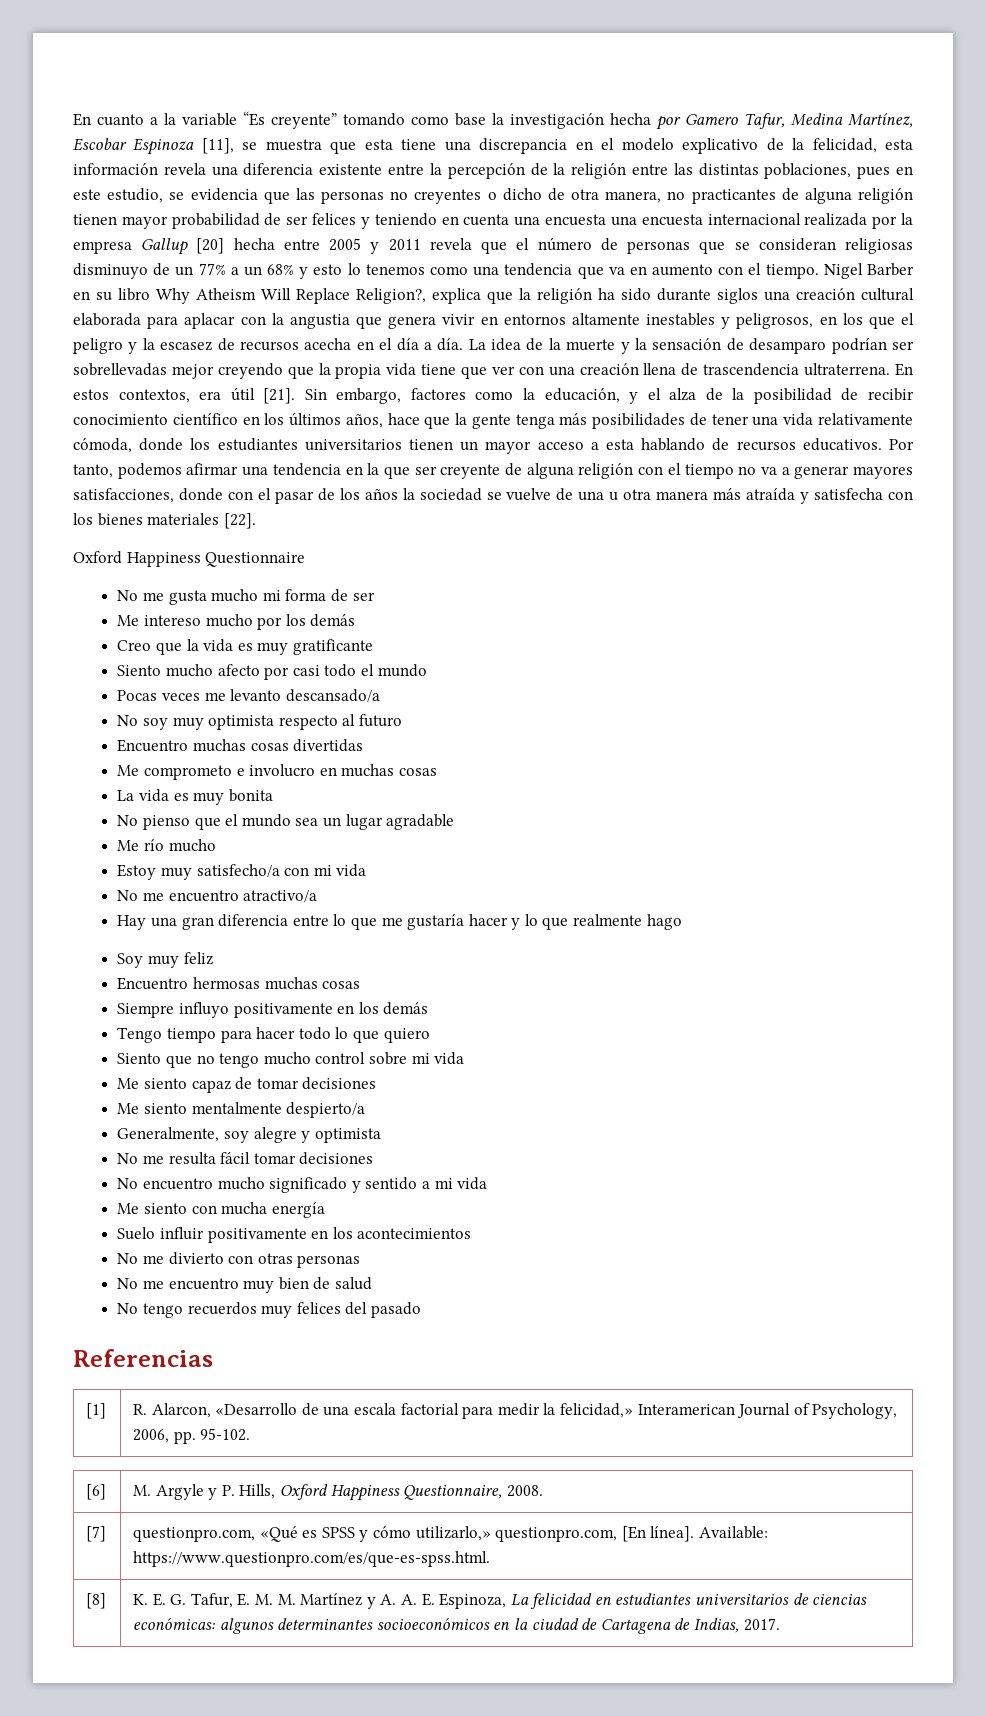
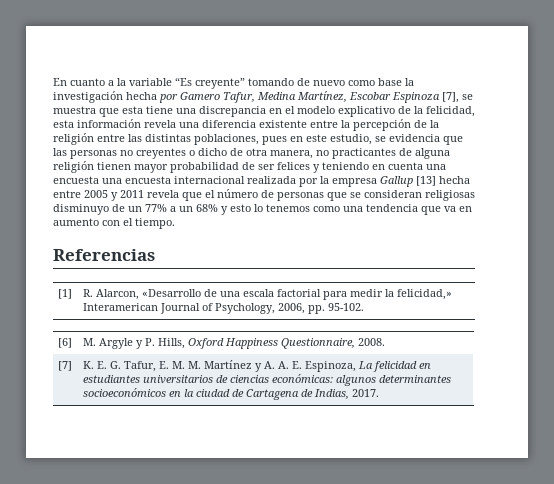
- En cuanto a la variable “Es creyente” tomando como base la investigación hecha por Gamero Tafur, Medina Martínez, Escobar Espinoza [11], se muestra que esta tiene una discrepancia en el modelo explicativo de la felicidad, esta información revela una diferencia existente entre la percepción de la religión entre las distintas poblaciones, pues en este estudio, se evidencia que las personas no creyentes o dicho de otra manera, no practicantes de alguna religión tienen mayor probabilidad de ser felices y teniendo en cuenta una encuesta una encuesta internacional realizada por la empresa Gallup [20] hecha entre 2005 y 2011 revela que el número de personas que se consideran religiosas disminuyo de un 77% a un 68% y esto lo tenemos como una tendencia que va en aumento con el tiempo. Nigel Barber en su libro Why Atheism Will Replace Religion?, explica que la religión ha sido durante siglos una creación cultural elaborada para aplacar con la angustia que genera vivir en entornos altamente inestables y peligrosos, en los que el peligro y la escasez de recursos acecha en el día a día. La idea de la muerte y la sensación de desamparo podrían ser sobrellevadas mejor creyendo que la propia vida tiene que ver con una creación llena de trascendencia ultraterrena. En estos contextos, era útil [21]. Sin embargo, factores como la educación, y el alza de la posibilidad de recibir conocimiento científico en los últimos años, hace que la gente tenga más posibilidades de tener una vida relativamente cómoda, donde los estudiantes universitarios tienen un mayor acceso a esta hablando de recursos educativos. Por tanto, podemos afirmar una tendencia en la que ser creyente de alguna religión con el tiempo no va a generar mayores satisfacciones, donde con el pasar de los años la sociedad se vuelve de una u otra manera más atraída y satisfecha con los bienes materiales [22].
- Oxford Happiness Questionnaire
- No me gusta mucho mi forma de ser
- Me intereso mucho por los demás
- Creo que la vida es muy gratificante
- Siento mucho afecto por casi todo el mundo
- Pocas veces me levanto descansado/a
- No soy muy optimista respecto al futuro
- Encuentro muchas cosas divertidas
- Me comprometo e involucro en muchas cosas
- La vida es muy bonita
- No pienso que el mundo sea un lugar agradable
- Me río mucho
- Estoy muy satisfecho/a con mi vida
- No me encuentro atractivo/a
- Hay una gran diferencia entre lo que me gustaría hacer y lo que realmente hago
- Soy muy feliz
- Encuentro hermosas muchas cosas
- Siempre influyo positivamente en los demás
- Tengo tiempo para hacer todo lo que quiero
- Siento que no tengo mucho control sobre mi vida
- Me siento capaz de tomar decisiones
- Me siento mentalmente despierto/a
- Generalmente, soy alegre y optimista
- No me resulta fácil tomar decisiones
- No encuentro mucho significado y sentido a mi vida
- Me siento con mucha energía
- Suelo influir positivamente en los acontecimientos
- No me divierto con otras personas
- No me encuentro muy bien de salud
- No tengo recuerdos muy felices del pasado
+ En cuanto a la variable “Es creyente” tomando de nuevo como base la investigación hecha por Gamero Tafur, Medina Martínez, Escobar Espinoza [7], se muestra que esta tiene una discrepancia en el modelo explicativo de la felicidad, esta información revela una diferencia existente entre la percepción de la religión entre las distintas poblaciones, pues en este estudio, se evidencia que las personas no creyentes o dicho de otra manera, no practicantes de alguna religión tienen mayor probabilidad de ser felices y teniendo en cuenta una encuesta una encuesta internacional realizada por la empresa Gallup [13] hecha entre 2005 y 2011 revela que el número de personas que se consideran religiosas disminuyo de un 77% a un 68% y esto lo tenemos como una tendencia que va en aumento con el tiempo.
- [7] | questionpro.com, «Qué es SPSS y cómo utilizarlo,» questionpro.com, [En línea]. Available: https://www.questionpro.com/es/que-es-spss.html.
- [8] | K. E. G. Tafur, E. M. M. Martínez y A. A. E. Espinoza, La felicidad en estudiantes universitarios de ciencias económicas: algunos determinantes socioeconómicos en la ciudad de Cartagena de Indias, 2017.
+ [7] | K. E. G. Tafur, E. M. M. Martínez y A. A. E. Espinoza, La felicidad en estudiantes universitarios de ciencias económicas: algunos determinantes socioeconómicos en la ciudad de Cartagena de Indias, 2017.

